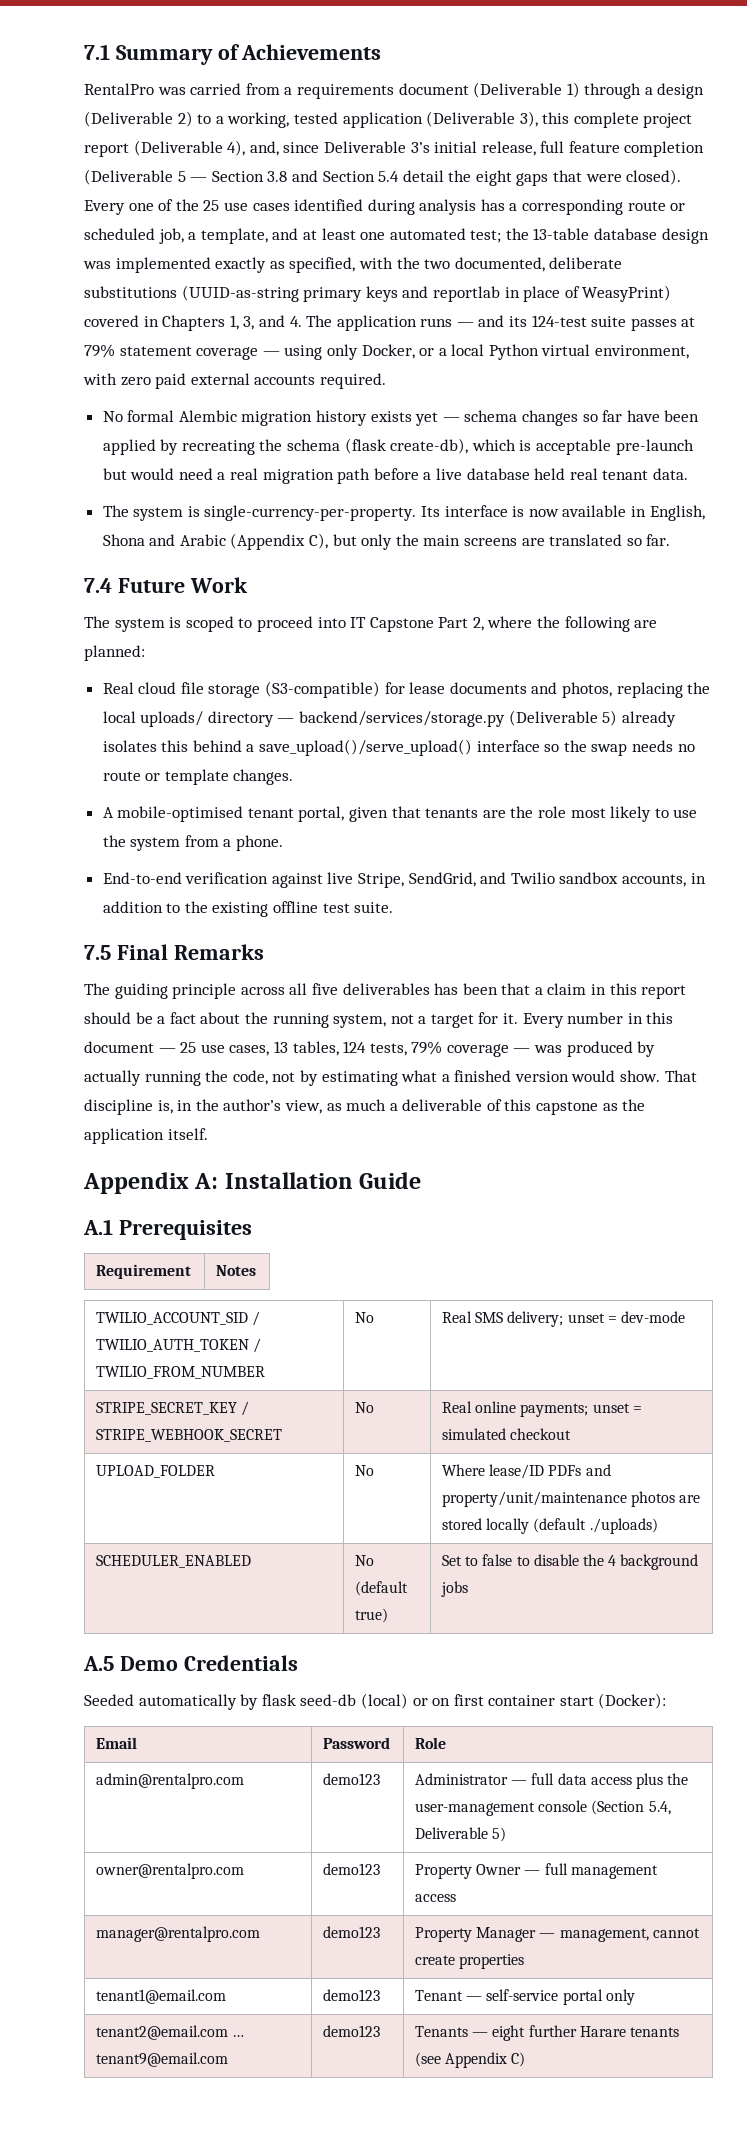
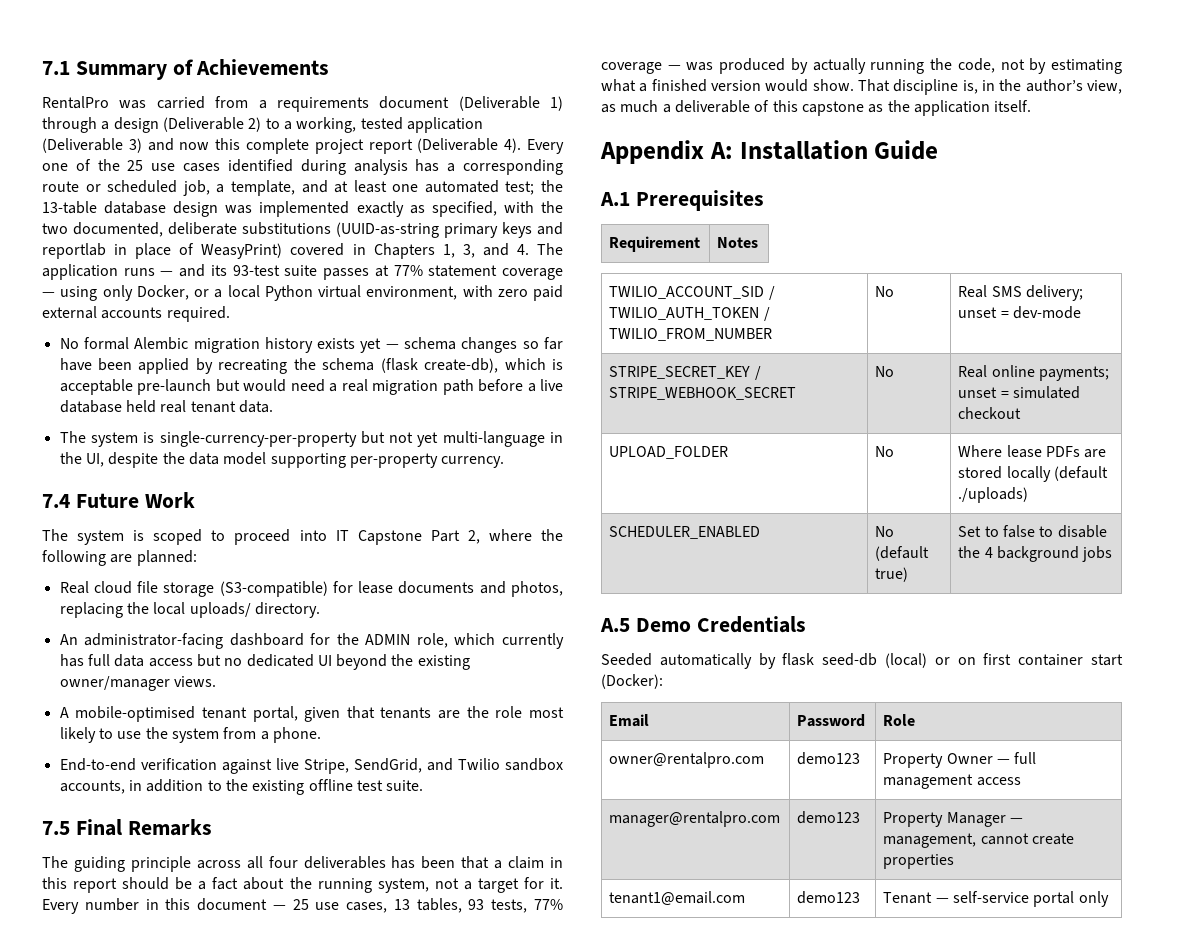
- RentalPro was carried from a requirements document (Deliverable 1) through a design (Deliverable 2) to a working, tested application (Deliverable 3), this complete project report (Deliverable 4), and, since Deliverable 3’s initial release, full feature completion (Deliverable 5 — Section 3.8 and Section 5.4 detail the eight gaps that were closed).
+ RentalPro was carried from a requirements document (Deliverable 1) through a design (Deliverable 2) to a working, tested application (Deliverable 3) and now this complete project report (Deliverable 4).
- the 13-table database design was implemented exactly as specified, with the two documented, deliberate substitutions (UUID-as-string primary keys and reportlab in place of WeasyPrint) covered in Chapters 1, 3, and 4. The application runs — and its 124-test suite passes at 79% statement coverage — using only Docker, or a local Python virtual environment, with zero paid external accounts required.
+ the 13-table database design was implemented exactly as specified, with the two documented, deliberate substitutions (UUID-as-string primary keys and reportlab in place of WeasyPrint) covered in Chapters 1, 3, and 4. The application runs — and its 93-test suite passes at 77% statement coverage — using only Docker, or a local Python virtual environment, with zero paid external accounts required.
- The system is single-currency-per-property. Its interface is now available in English, Shona and Arabic (Appendix C), but only the main screens are translated so far.
+ The system is single-currency-per-property but not yet multi-language in the UI, despite the data model supporting per-property currency.
- Real cloud file storage (S3-compatible) for lease documents and photos, replacing the local uploads/ directory — backend/services/storage.py (Deliverable 5) already isolates this behind a save_upload()/serve_upload() interface so the swap needs no route or template changes.
+ Real cloud file storage (S3-compatible) for lease documents and photos, replacing the local uploads/ directory.
+ An administrator-facing dashboard for the ADMIN role, which currently has full data access but no dedicated UI beyond the existing owner/manager views.
- The guiding principle across all five deliverables has been that a claim in this report should be a fact about the running system, not a target for it.
+ The guiding principle across all four deliverables has been that a claim in this report should be a fact about the running system, not a target for it.
- Every number in this document — 25 use cases, 13 tables, 124 tests, 79% coverage — was produced by actually running the code, not by estimating what a finished version would show.
+ Every number in this document — 25 use cases, 13 tables, 93 tests, 77% coverage — was produced by actually running the code, not by estimating what a finished version would show.
- UPLOAD_FOLDER | No | Where lease/ID PDFs and property/unit/maintenance photos are stored locally (default ./uploads)
+ UPLOAD_FOLDER | No | Where lease PDFs are stored locally (default ./uploads)
- admin@rentalpro.com | demo123 | Administrator — full data access plus the user-management console (Section 5.4, Deliverable 5)
- tenant2@email.com … tenant9@email.com | demo123 | Tenants — eight further Harare tenants (see Appendix C)

